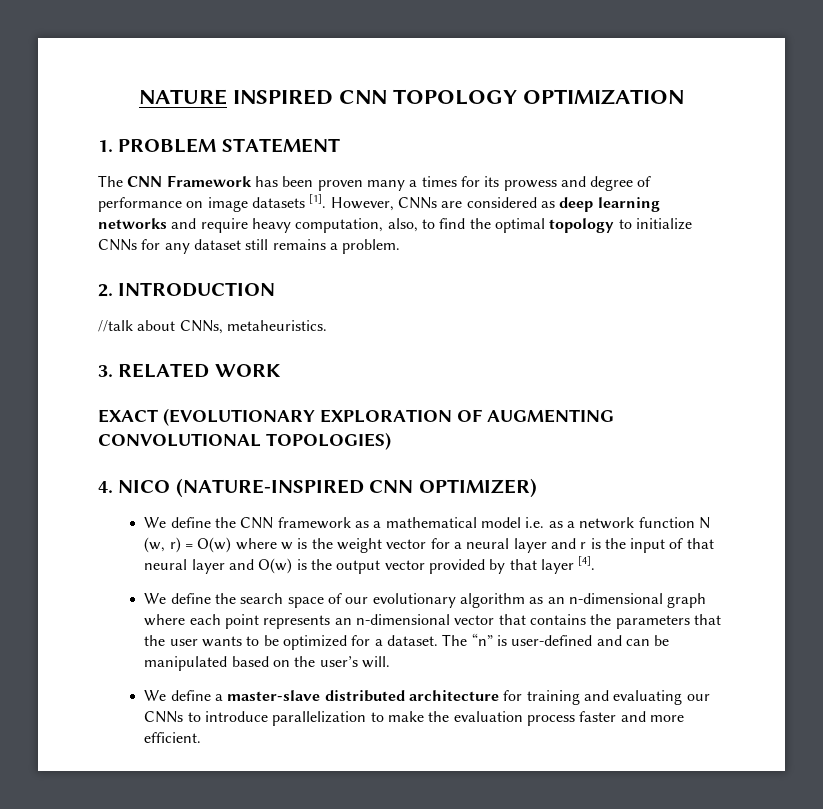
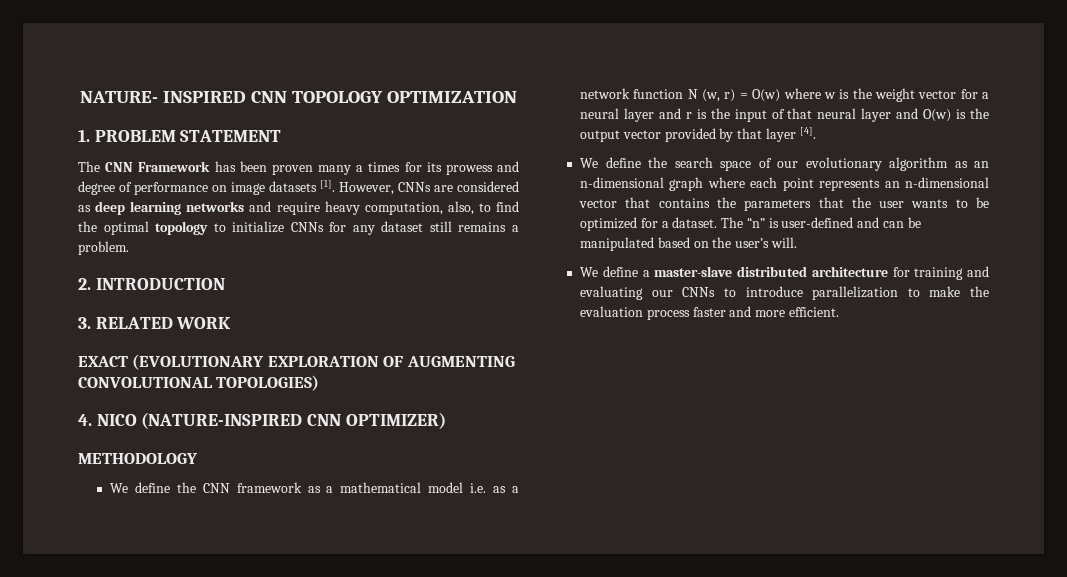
- NATURE INSPIRED CNN TOPOLOGY OPTIMIZATION
+ NATURE- INSPIRED CNN TOPOLOGY OPTIMIZATION
- //talk about CNNs, metaheuristics.
+ METHODOLOGY

